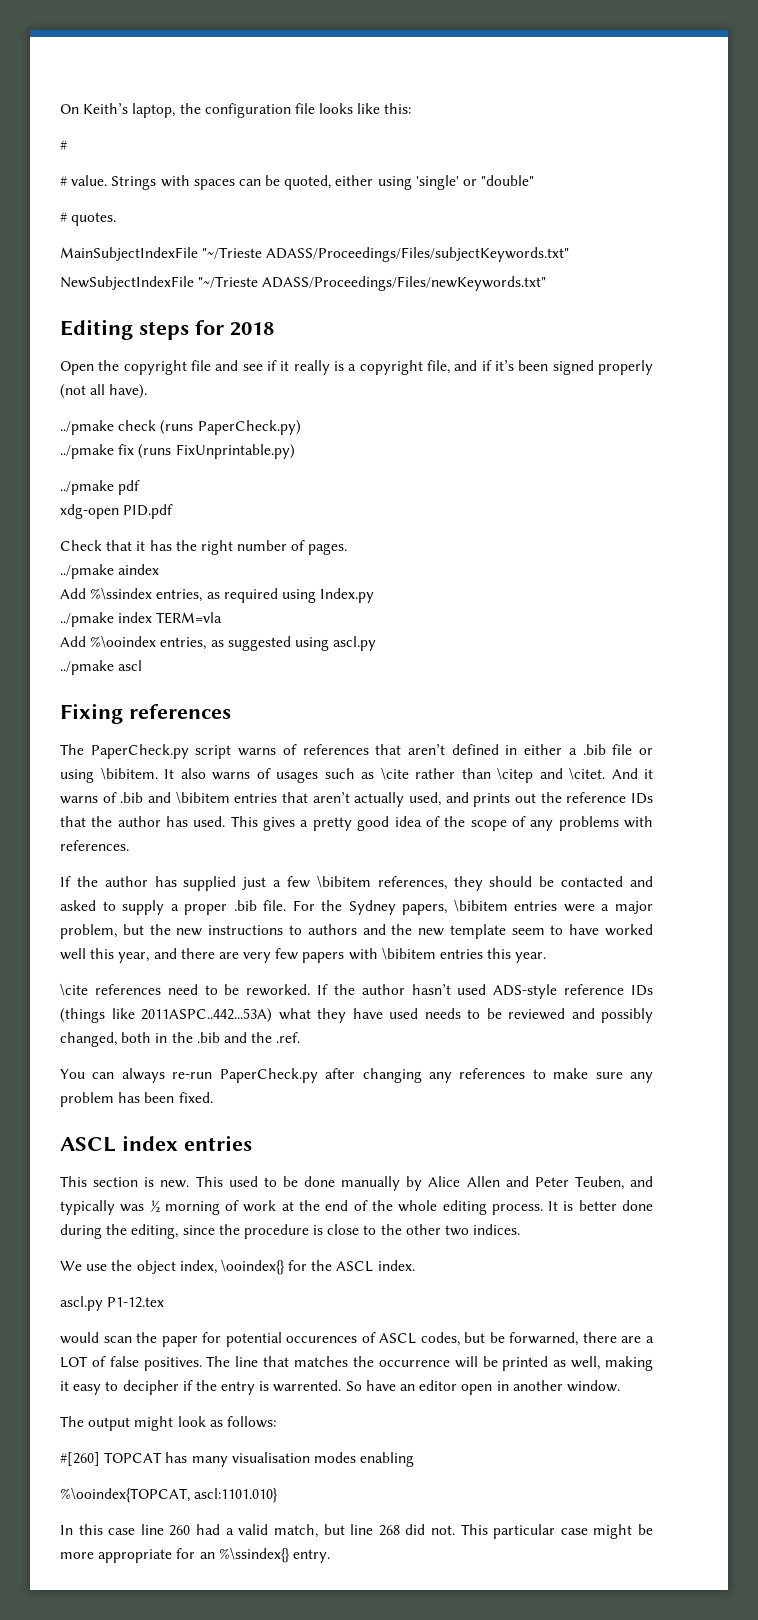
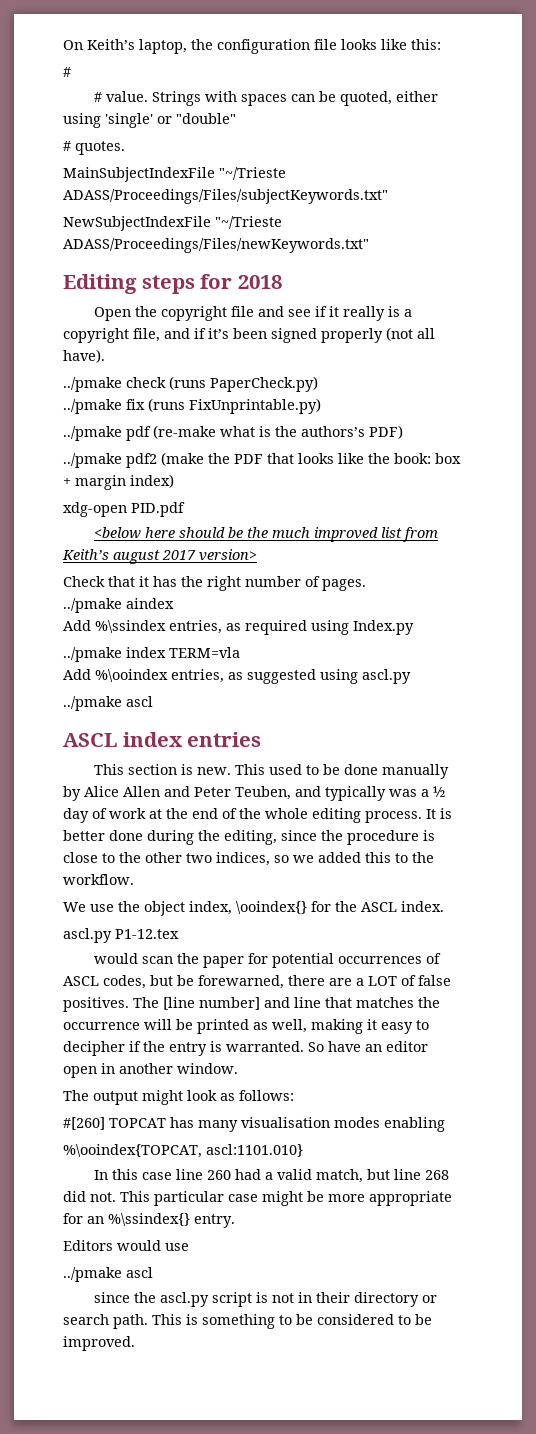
- ../pmake pdf
+ ../pmake pdf (re-make what is the authors’s PDF)
+ ../pmake pdf2 (make the PDF that looks like the book: box + margin index)
  xdg-open PID.pdf
+ <below here should be the much improved list from Keith’s august 2017 version>
- Fixing references
- The PaperCheck.py script warns of references that aren’t defined in either a .bib file or using \bibitem. It also warns of usages such as \cite rather than \citep and \citet. And it warns of .bib and \bibitem entries that aren’t actually used, and prints out the reference IDs that the author has used. This gives a pretty good idea of the scope of any problems with references.
- If the author has supplied just a few \bibitem references, they should be contacted and asked to supply a proper .bib file. For the Sydney papers, \bibitem entries were a major problem, but the new instructions to authors and the new template seem to have worked well this year, and there are very few papers with \bibitem entries this year.
- \cite references need to be reworked. If the author hasn’t used ADS-style reference IDs (things like 2011ASPC..442...53A) what they have used needs to be reviewed and possibly changed, both in the .bib and the .ref.
- You can always re-run PaperCheck.py after changing any references to make sure any problem has been fixed.
- This used to be done manually by Alice Allen and Peter Teuben, and typically was ½ morning of work at the end of the whole editing process.
+ This used to be done manually by Alice Allen and Peter Teuben, and typically was a ½ day of work at the end of the whole editing process.
- It is better done during the editing, since the procedure is close to the other two indices.
+ It is better done during the editing, since the procedure is close to the other two indices, so we added this to the workflow.
- would scan the paper for potential occurences of ASCL codes, but be forwarned, there are a LOT of false positives.
+ would scan the paper for potential occurrences of ASCL codes, but be forewarned, there are a LOT of false positives.
- The line that matches the occurrence will be printed as well, making it easy to decipher if the entry is warrented.
+ The [line number] and line that matches the occurrence will be printed as well, making it easy to decipher if the entry is warranted.
+ Editors would use
+ ../pmake ascl
+ since the ascl.py script is not in their directory or search path. This is something to be considered to be improved.

